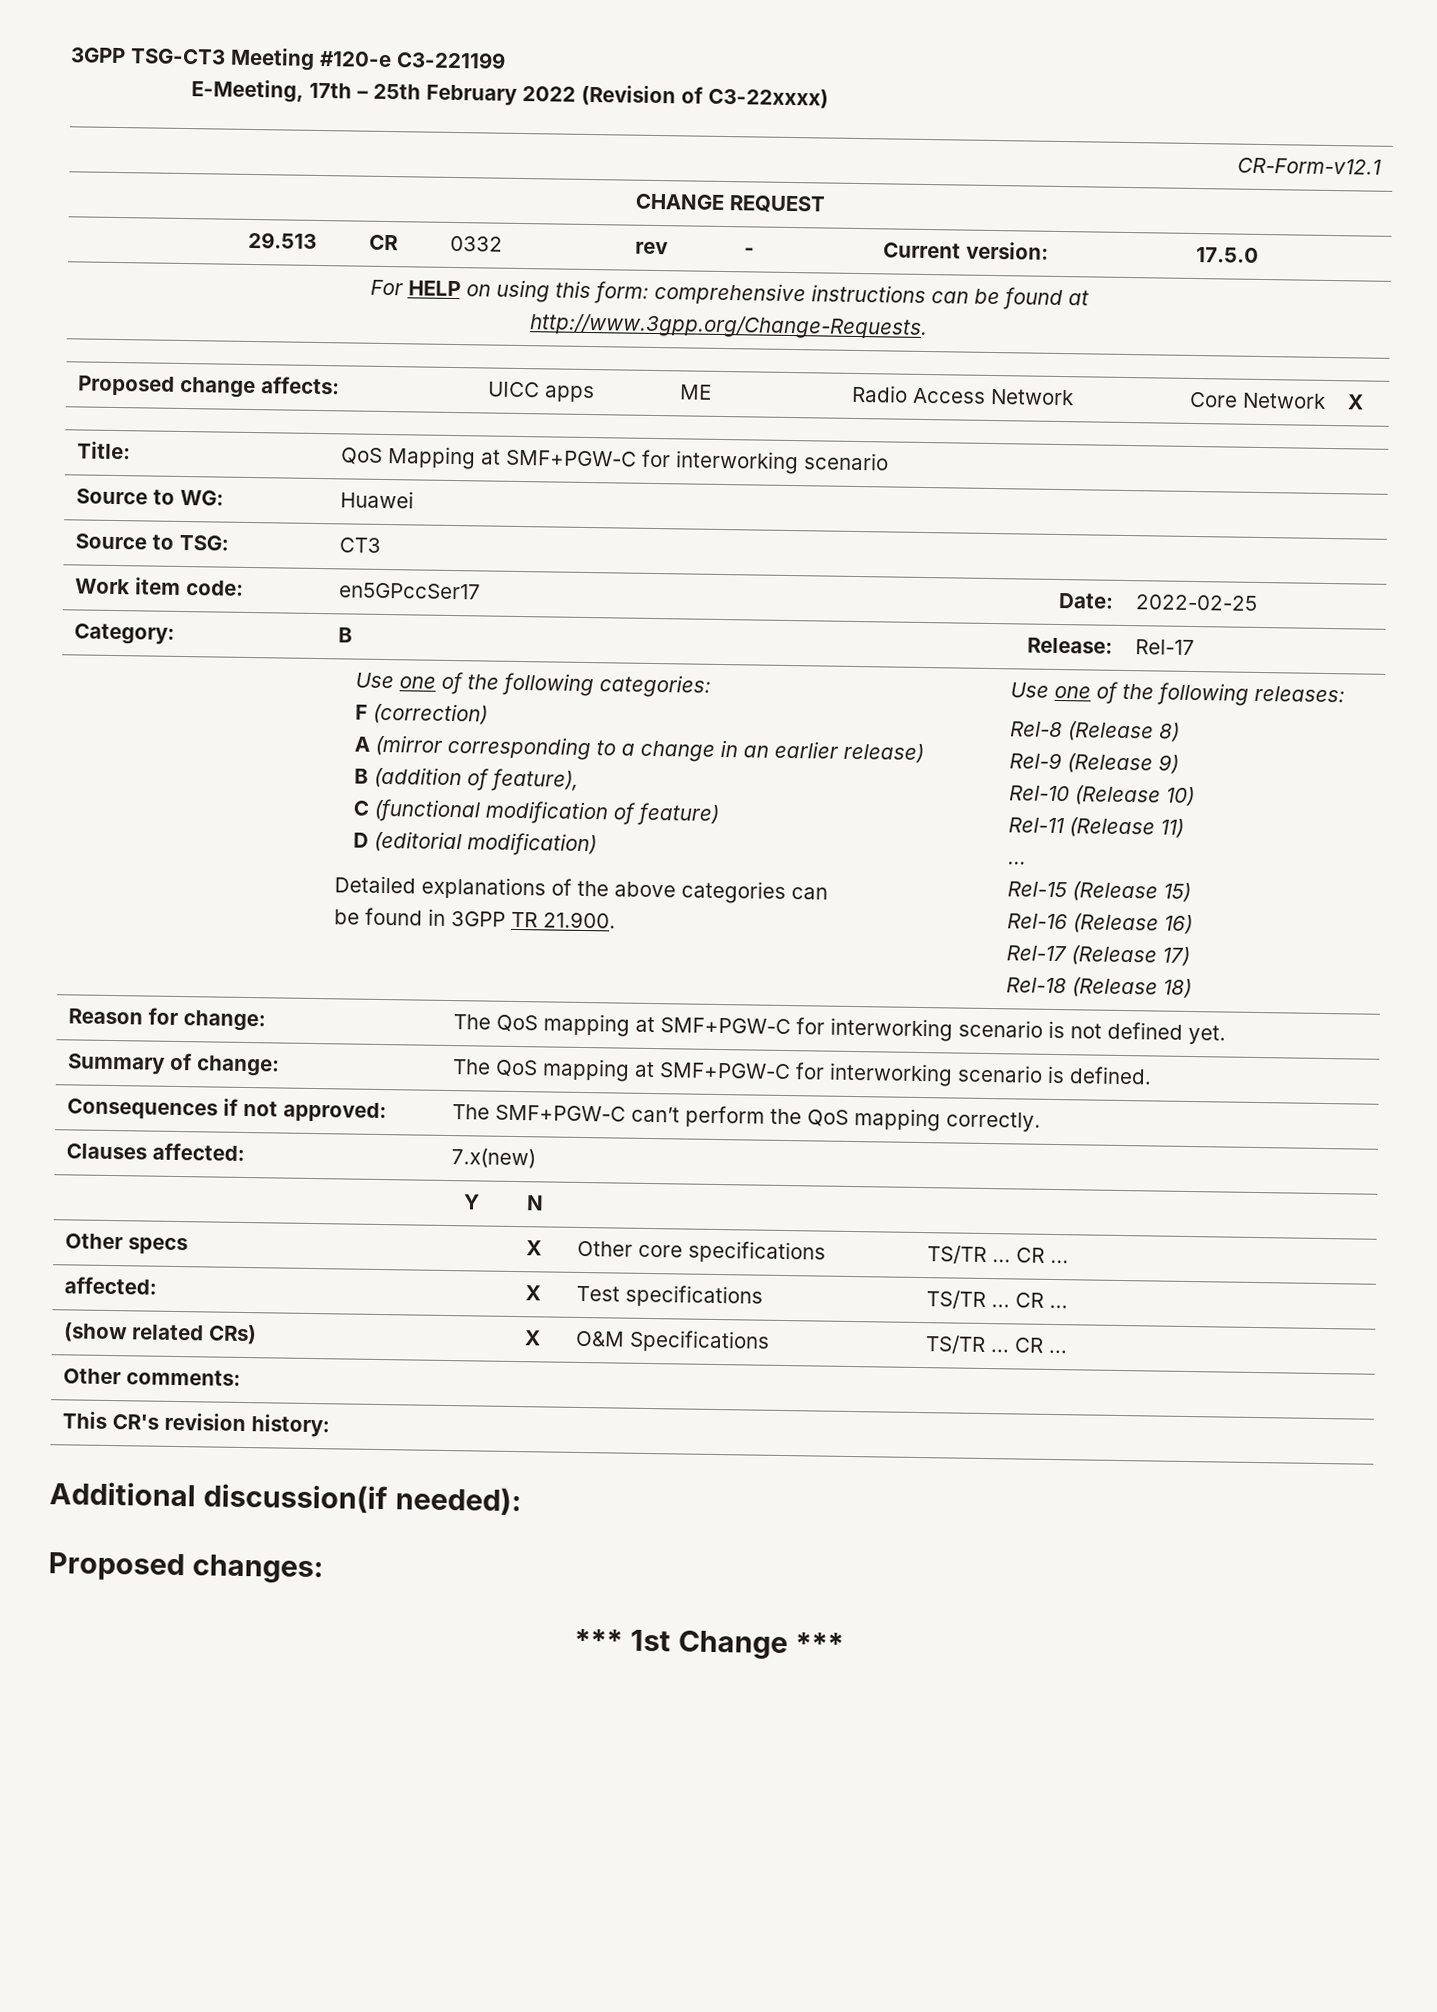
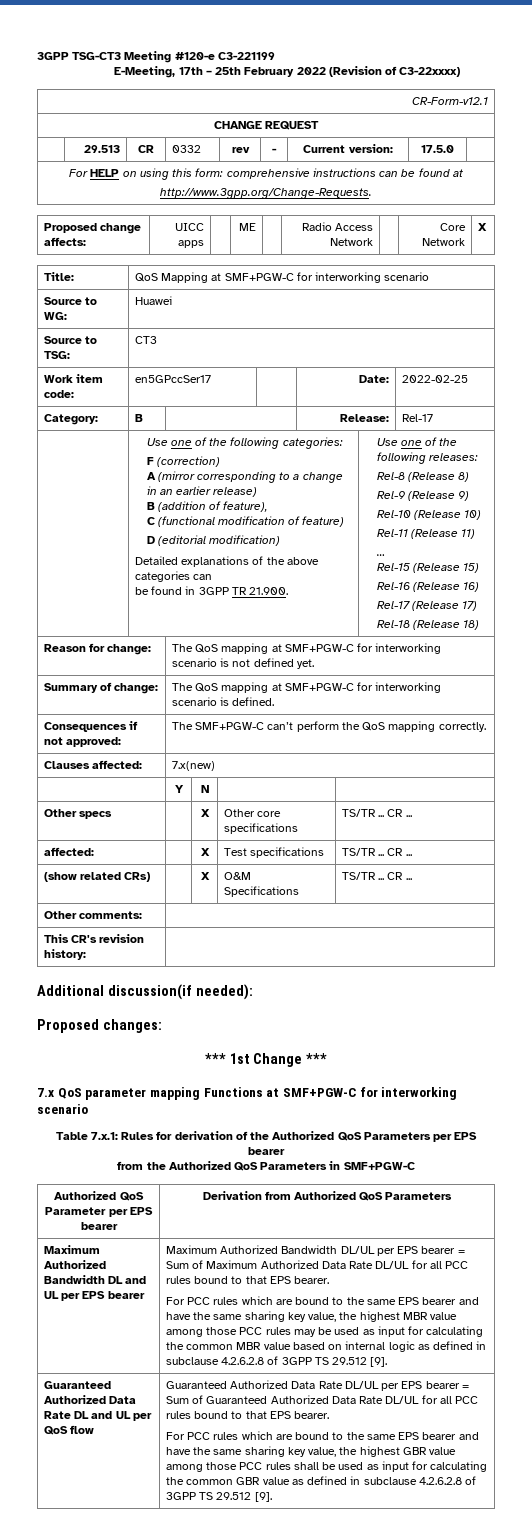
+ 7.x QoS parameter mapping Functions at SMF+PGW-C for interworking scenario
+ Table 7.x.1: Rules for derivation of the Authorized QoS Parameters per EPS bearer
+ from the Authorized QoS Parameters in SMF+PGW-C
+ Authorized QoS Parameter per EPS bearer | Derivation from Authorized QoS Parameters
+ Maximum Authorized Bandwidth DL and UL per EPS bearer | Maximum Authorized Bandwidth DL/UL per EPS bearer = Sum of Maximum Authorized Data Rate DL/UL for all PCC rules bound to that EPS bearer.
+ For PCC rules which are bound to the same EPS bearer and have the same sharing key value, the highest MBR value among those PCC rules may be used as input for calculating the common MBR value based on internal logic as defined in subclause 4.2.6.2.8 of 3GPP TS 29.512 [9].
+ Guaranteed Authorized Data Rate DL and UL per QoS flow | Guaranteed Authorized Data Rate DL/UL per EPS bearer = Sum of Guaranteed Authorized Data Rate DL/UL for all PCC rules bound to that EPS bearer.
+ For PCC rules which are bound to the same EPS bearer and have the same sharing key value, the highest GBR value among those PCC rules shall be used as input for calculating the common GBR value as defined in subclause 4.2.6.2.8 of 3GPP TS 29.512 [9].

